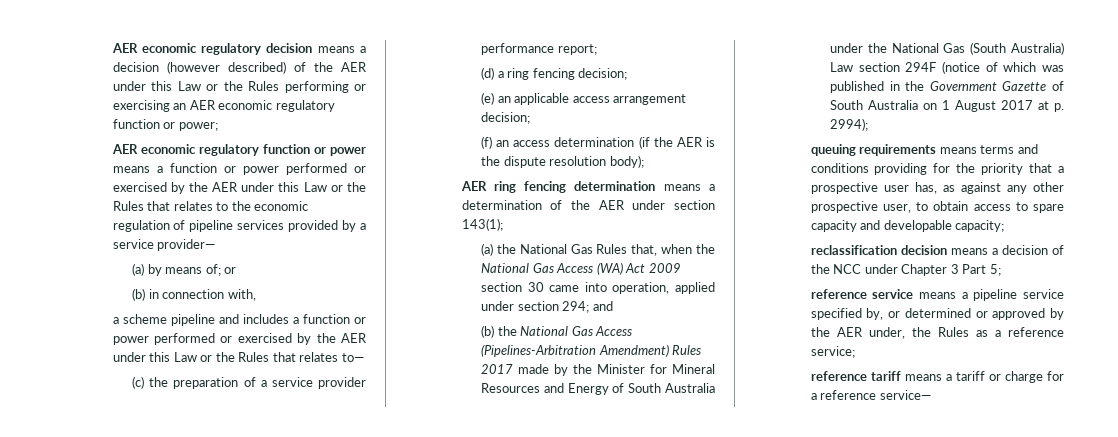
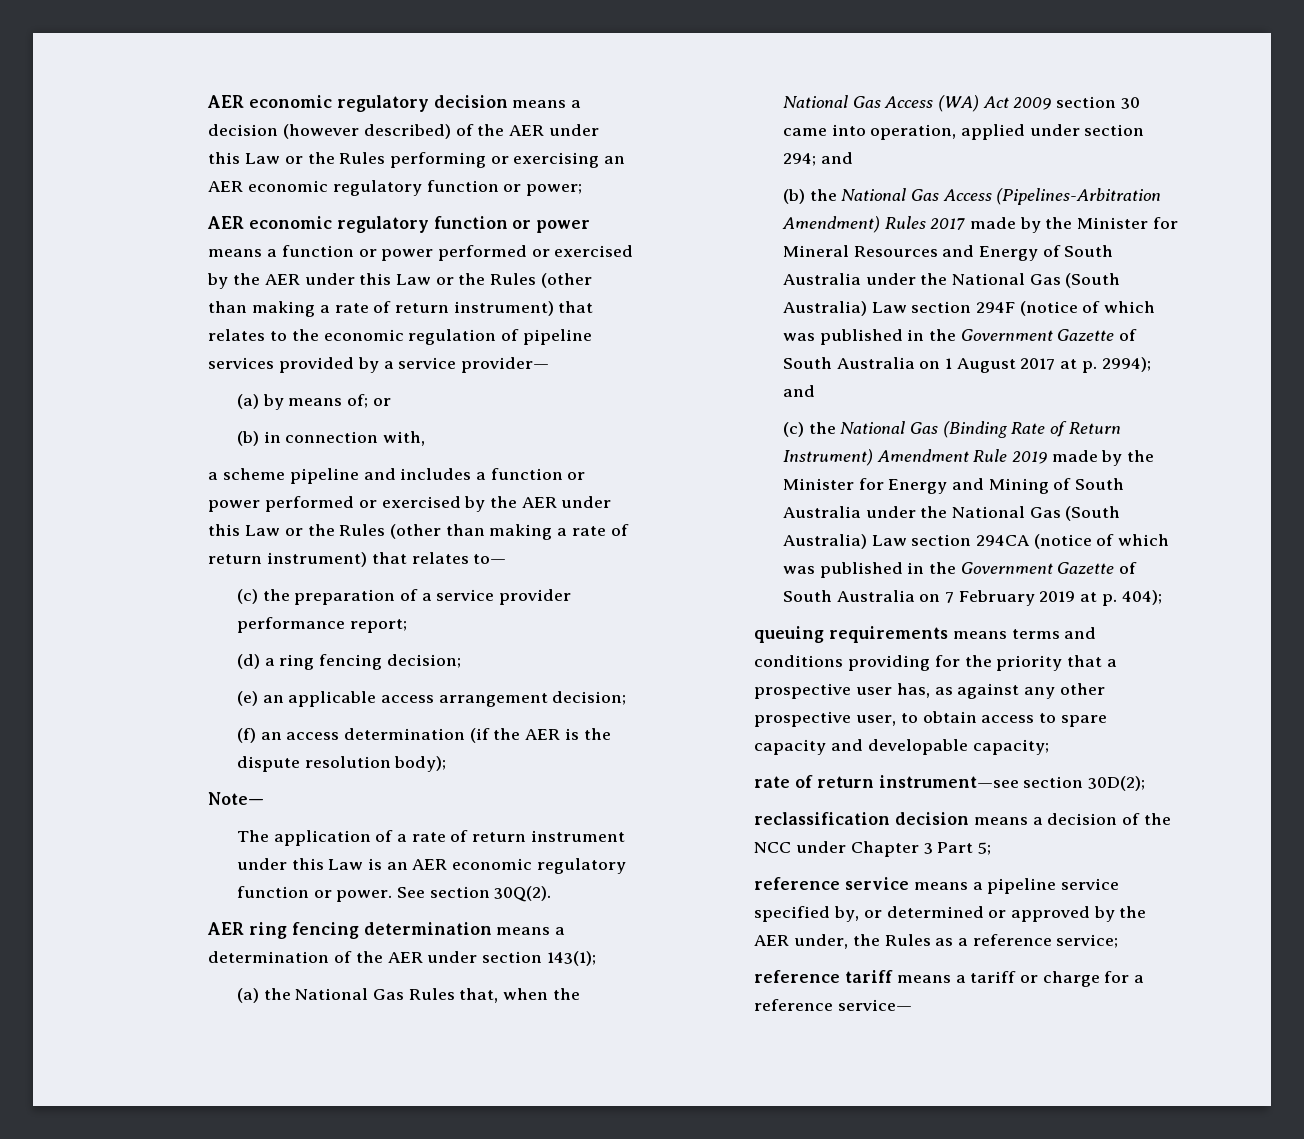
- AER economic regulatory function or power means a function or power performed or exercised by the AER under this Law or the Rules that relates to the economic regulation of pipeline services provided by a service provider—
+ AER economic regulatory function or power means a function or power performed or exercised by the AER under this Law or the Rules (other than making a rate of return instrument) that relates to the economic regulation of pipeline services provided by a service provider—
- a scheme pipeline and includes a function or power performed or exercised by the AER under this Law or the Rules that relates to—
+ a scheme pipeline and includes a function or power performed or exercised by the AER under this Law or the Rules (other than making a rate of return instrument) that relates to—
+ Note—
+ The application of a rate of return instrument under this Law is an AER economic regulatory function or power. See section 30Q(2).
- (b) the National Gas Access (Pipelines-Arbitration Amendment) Rules 2017 made by the Minister for Mineral Resources and Energy of South Australia under the National Gas (South Australia) Law section 294F (notice of which was published in the Government Gazette of South Australia on 1 August 2017 at p. 2994);
+ (b) the National Gas Access (Pipelines-Arbitration Amendment) Rules 2017 made by the Minister for Mineral Resources and Energy of South Australia under the National Gas (South Australia) Law section 294F (notice of which was published in the Government Gazette of South Australia on 1 August 2017 at p. 2994); and
+ (c) the National Gas (Binding Rate of Return Instrument) Amendment Rule 2019 made by the Minister for Energy and Mining of South Australia under the National Gas (South Australia) Law section 294CA (notice of which was published in the Government Gazette of South Australia on 7 February 2019 at p. 404);
+ rate of return instrument—see section 30D(2);

